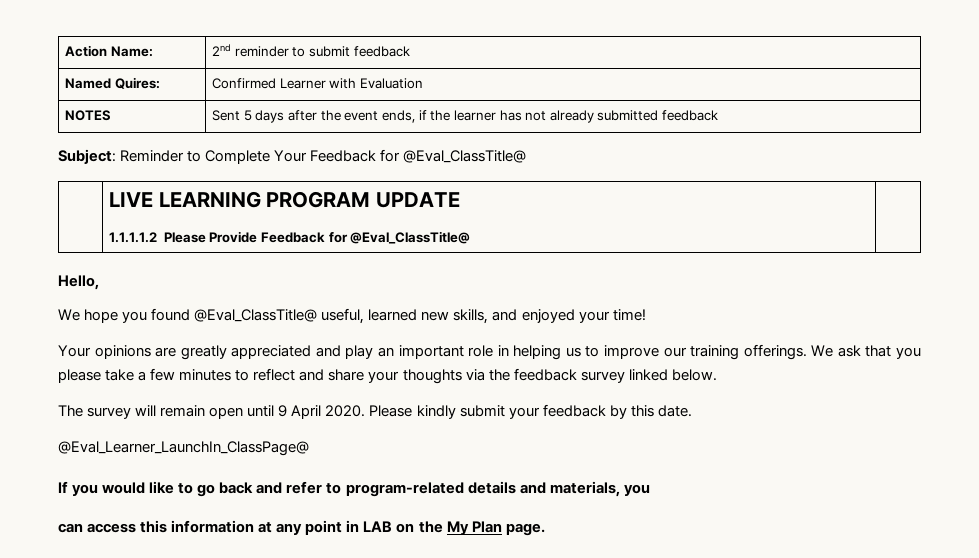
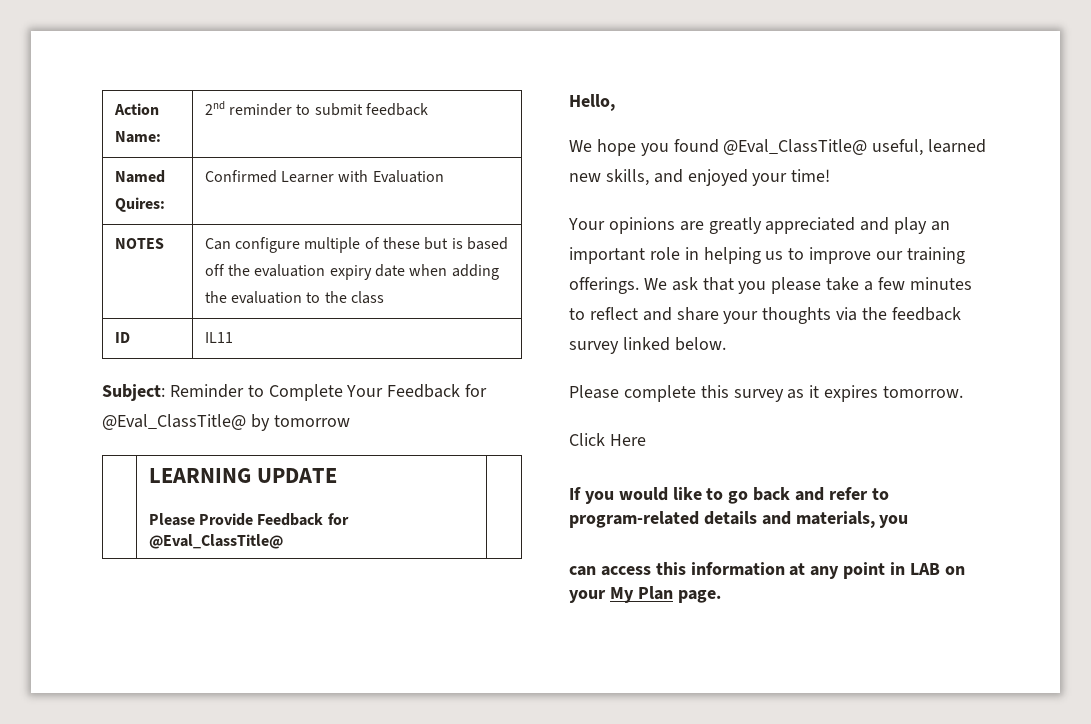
- NOTES | Sent 5 days after the event ends, if the learner has not already submitted feedback
+ NOTES | Can configure multiple of these but is based off the evaluation expiry date when adding the evaluation to the class
+ ID | IL11
- Subject: Reminder to Complete Your Feedback for @Eval_ClassTitle@
- | LIVE LEARNING PROGRAM UPDATE
- 1.1.1.1.2 Please Provide Feedback for @Eval_ClassTitle@ |
+ Subject: Reminder to Complete Your Feedback for @Eval_ClassTitle@ by tomorrow
+ | LEARNING UPDATE
+ Please Provide Feedback for @Eval_ClassTitle@ |
- The survey will remain open until 9 April 2020. Please kindly submit your feedback by this date.
- @Eval_Learner_LaunchIn_ClassPage@
+ Please complete this survey as it expires tomorrow.
+ Click Here
- can access this information at any point in LAB on the My Plan page.
+ can access this information at any point in LAB on your My Plan page.

